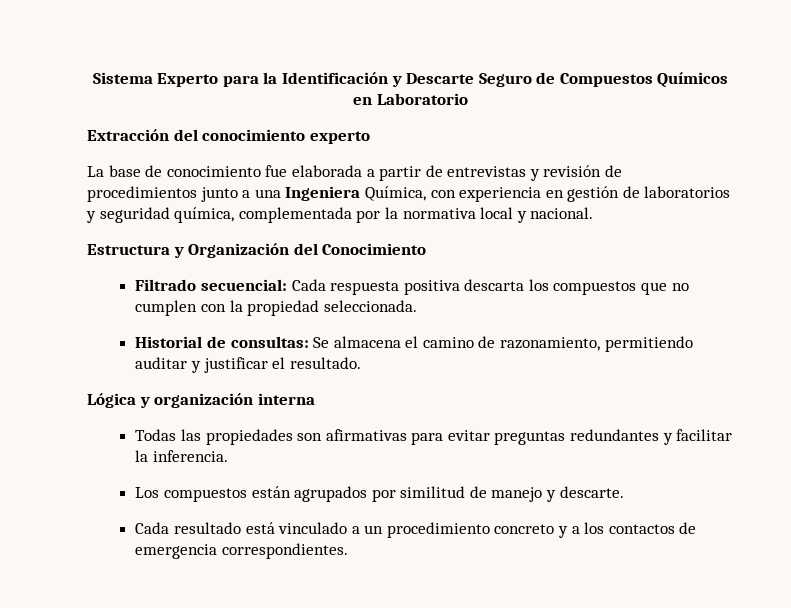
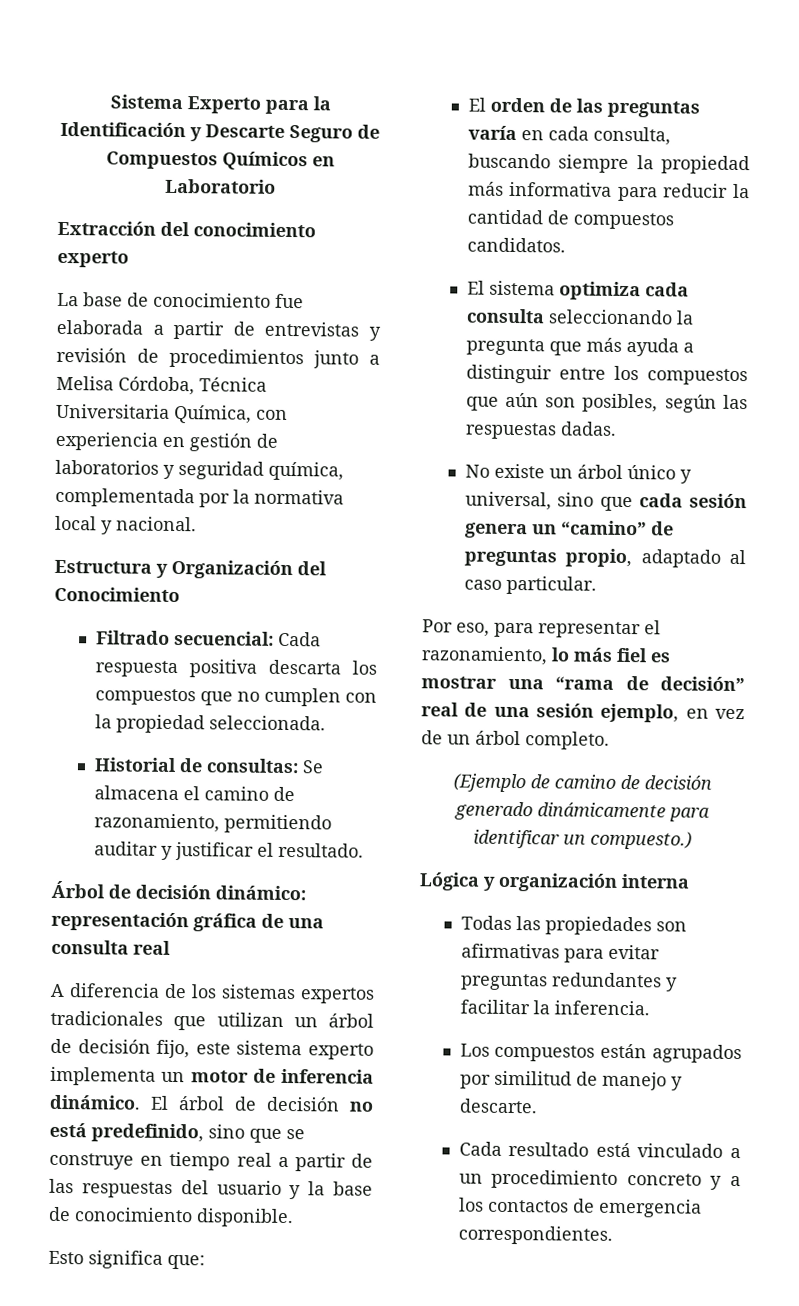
- La base de conocimiento fue elaborada a partir de entrevistas y revisión de procedimientos junto a una Ingeniera Química, con experiencia en gestión de laboratorios y seguridad química, complementada por la normativa local y nacional.
+ La base de conocimiento fue elaborada a partir de entrevistas y revisión de procedimientos junto a Melisa Córdoba, Técnica Universitaria Química, con experiencia en gestión de laboratorios y seguridad química, complementada por la normativa local y nacional.
+ Árbol de decisión dinámico: representación gráfica de una consulta real
+ A diferencia de los sistemas expertos tradicionales que utilizan un árbol de decisión fijo, este sistema experto implementa un motor de inferencia dinámico. El árbol de decisión no está predefinido, sino que se construye en tiempo real a partir de las respuestas del usuario y la base de conocimiento disponible.
+ Esto significa que:
+ El orden de las preguntas varía en cada consulta, buscando siempre la propiedad más informativa para reducir la cantidad de compuestos candidatos.
+ El sistema optimiza cada consulta seleccionando la pregunta que más ayuda a distinguir entre los compuestos que aún son posibles, según las respuestas dadas.
+ No existe un árbol único y universal, sino que cada sesión genera un “camino” de preguntas propio, adaptado al caso particular.
+ Por eso, para representar el razonamiento, lo más fiel es mostrar una “rama de decisión” real de una sesión ejemplo, en vez de un árbol completo.
+ (Ejemplo de camino de decisión generado dinámicamente para identificar un compuesto.)

